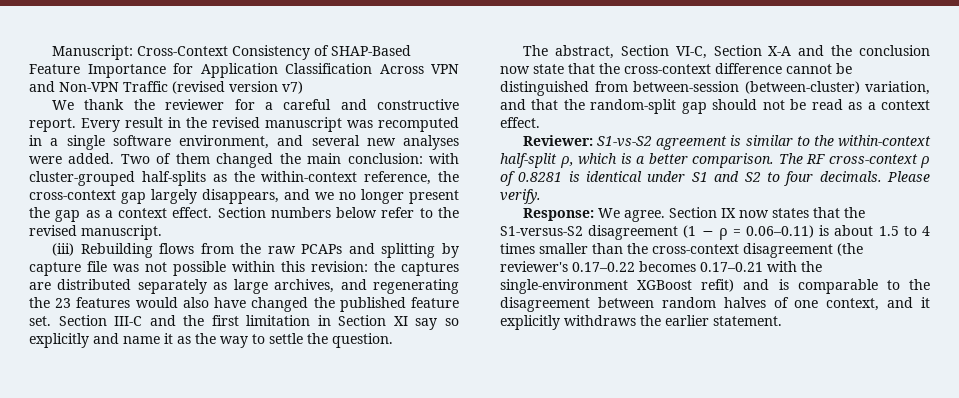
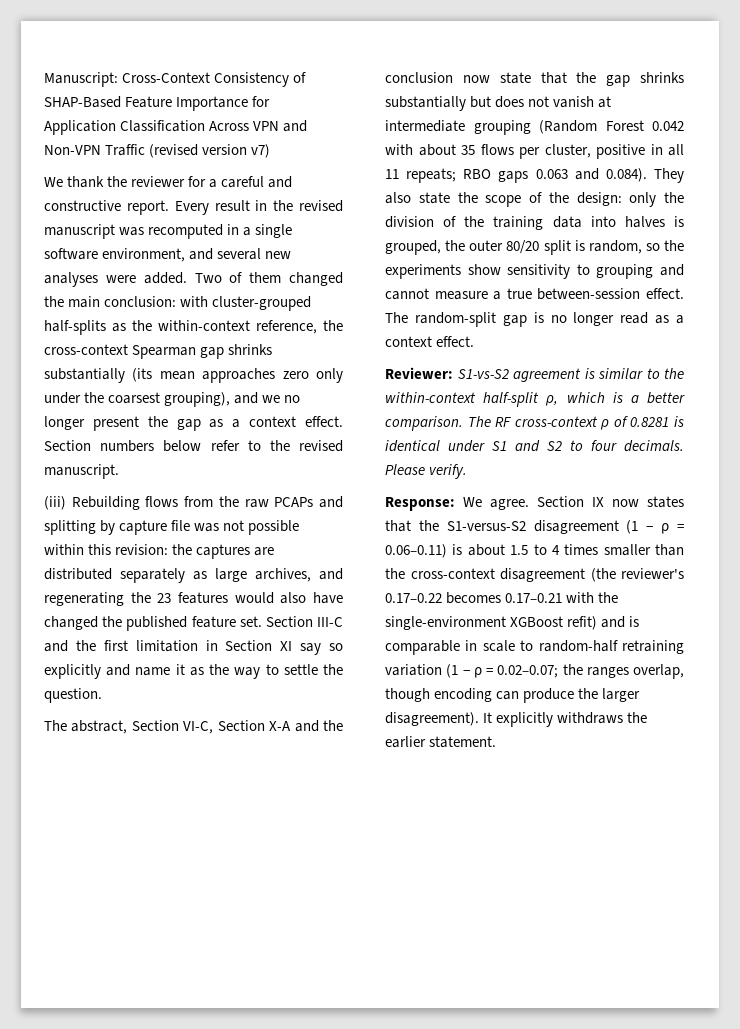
- Two of them changed the main conclusion: with cluster-grouped half-splits as the within-context reference, the cross-context gap largely disappears, and we no longer present the gap as a context effect.
+ Two of them changed the main conclusion: with cluster-grouped half-splits as the within-context reference, the cross-context Spearman gap shrinks substantially (its mean approaches zero only under the coarsest grouping), and we no longer present the gap as a context effect.
- The abstract, Section VI-C, Section X-A and the conclusion now state that the cross-context difference cannot be distinguished from between-session (between-cluster) variation, and that the random-split gap should not be read as a context effect.
+ The abstract, Section VI-C, Section X-A and the conclusion now state that the gap shrinks substantially but does not vanish at intermediate grouping (Random Forest 0.042 with about 35 flows per cluster, positive in all 11 repeats; RBO gaps 0.063 and 0.084). They also state the scope of the design: only the division of the training data into halves is grouped, the outer 80/20 split is random, so the experiments show sensitivity to grouping and cannot measure a true between-session effect. The random-split gap is no longer read as a context effect.
- Section IX now states that the S1-versus-S2 disagreement (1 − ρ = 0.06–0.11) is about 1.5 to 4 times smaller than the cross-context disagreement (the reviewer's 0.17–0.22 becomes 0.17–0.21 with the single-environment XGBoost refit) and is comparable to the disagreement between random halves of one context, and it explicitly withdraws the earlier statement.
+ Section IX now states that the S1-versus-S2 disagreement (1 − ρ = 0.06–0.11) is about 1.5 to 4 times smaller than the cross-context disagreement (the reviewer's 0.17–0.22 becomes 0.17–0.21 with the single-environment XGBoost refit) and is comparable in scale to random-half retraining variation (1 − ρ = 0.02–0.07; the ranges overlap, though encoding can produce the larger disagreement). It explicitly withdraws the earlier statement.

